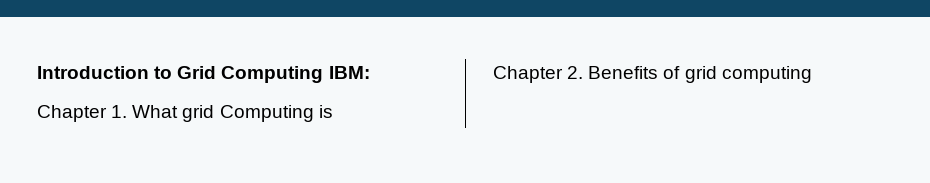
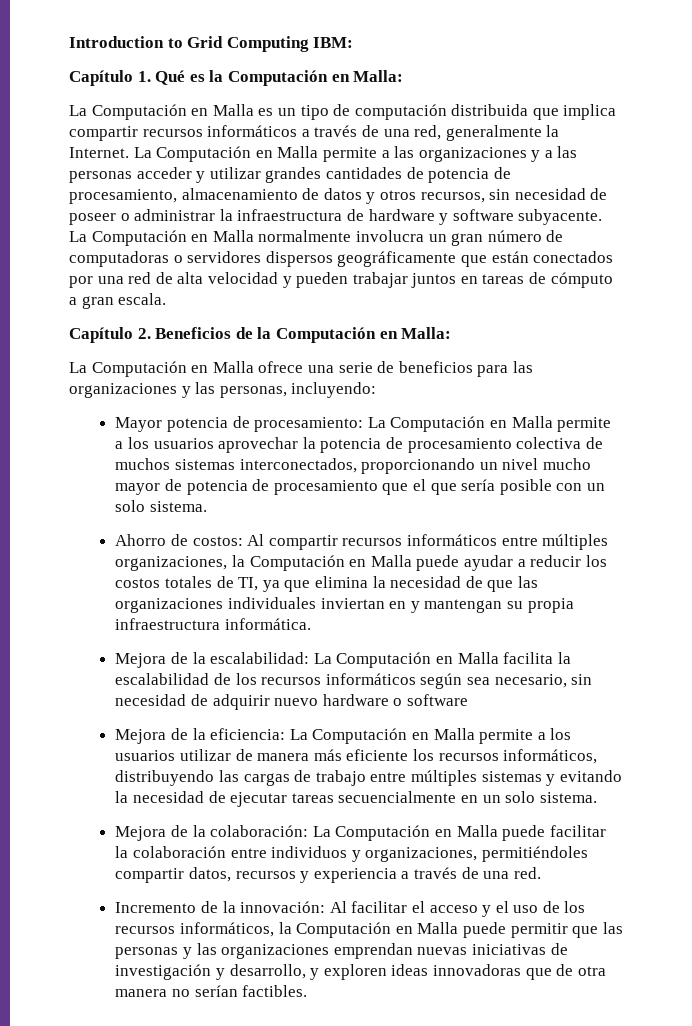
- Chapter 1. What grid Computing is
- Chapter 2. Benefits of grid computing
+ Capítulo 1. Qué es la Computación en Malla:
+ La Computación en Malla es un tipo de computación distribuida que implica compartir recursos informáticos a través de una red, generalmente la Internet. La Computación en Malla permite a las organizaciones y a las personas acceder y utilizar grandes cantidades de potencia de procesamiento, almacenamiento de datos y otros recursos, sin necesidad de poseer o administrar la infraestructura de hardware y software subyacente. La Computación en Malla normalmente involucra un gran número de computadoras o servidores dispersos geográficamente que están conectados por una red de alta velocidad y pueden trabajar juntos en tareas de cómputo a gran escala.
+ Capítulo 2. Beneficios de la Computación en Malla:
+ La Computación en Malla ofrece una serie de beneficios para las organizaciones y las personas, incluyendo:
+ Mayor potencia de procesamiento: La Computación en Malla permite a los usuarios aprovechar la potencia de procesamiento colectiva de muchos sistemas interconectados, proporcionando un nivel mucho mayor de potencia de procesamiento que el que sería posible con un solo sistema.
+ Ahorro de costos: Al compartir recursos informáticos entre múltiples organizaciones, la Computación en Malla puede ayudar a reducir los costos totales de TI, ya que elimina la necesidad de que las organizaciones individuales inviertan en y mantengan su propia infraestructura informática.
+ Mejora de la escalabilidad: La Computación en Malla facilita la escalabilidad de los recursos informáticos según sea necesario, sin necesidad de adquirir nuevo hardware o software
+ Mejora de la eficiencia: La Computación en Malla permite a los usuarios utilizar de manera más eficiente los recursos informáticos, distribuyendo las cargas de trabajo entre múltiples sistemas y evitando la necesidad de ejecutar tareas secuencialmente en un solo sistema.
+ Mejora de la colaboración: La Computación en Malla puede facilitar la colaboración entre individuos y organizaciones, permitiéndoles compartir datos, recursos y experiencia a través de una red.
+ Incremento de la innovación: Al facilitar el acceso y el uso de los recursos informáticos, la Computación en Malla puede permitir que las personas y las organizaciones emprendan nuevas iniciativas de investigación y desarrollo, y exploren ideas innovadoras que de otra manera no serían factibles.

